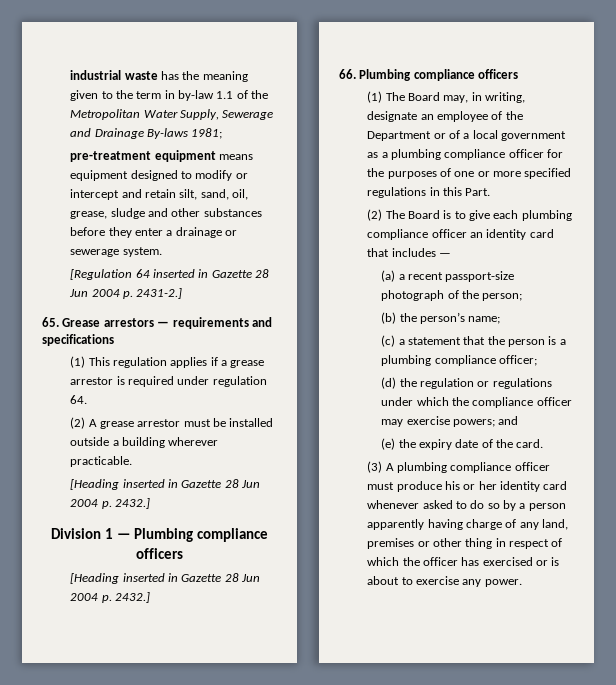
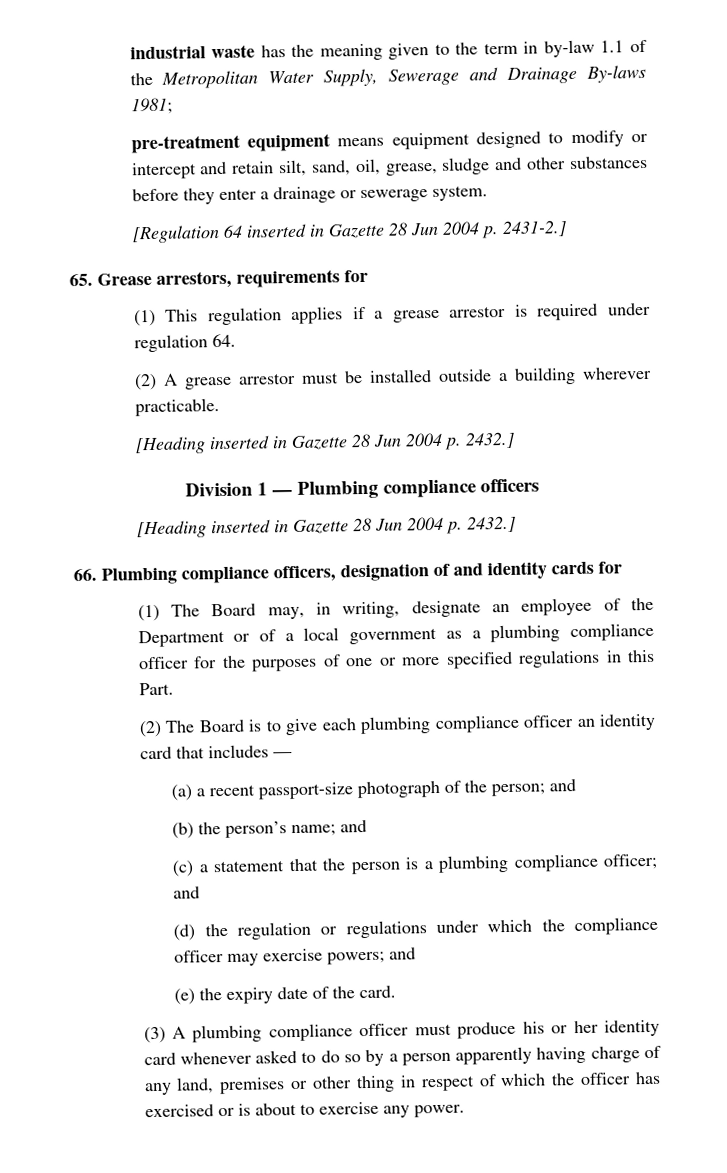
- 65. Grease arrestors — requirements and specifications
+ 65. Grease arrestors, requirements for
- 66. Plumbing compliance officers
+ 66. Plumbing compliance officers, designation of and identity cards for
- (a) a recent passport-size photograph of the person;
+ (a) a recent passport-size photograph of the person; and
- (b) the person’s name;
+ (b) the person’s name; and
- (c) a statement that the person is a plumbing compliance officer;
+ (c) a statement that the person is a plumbing compliance officer; and

